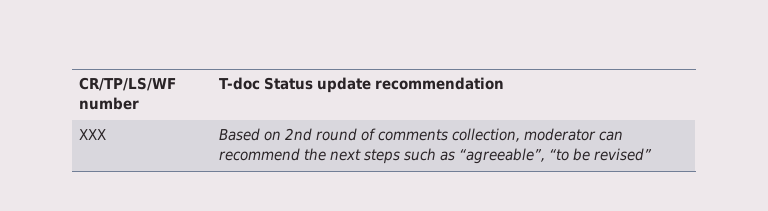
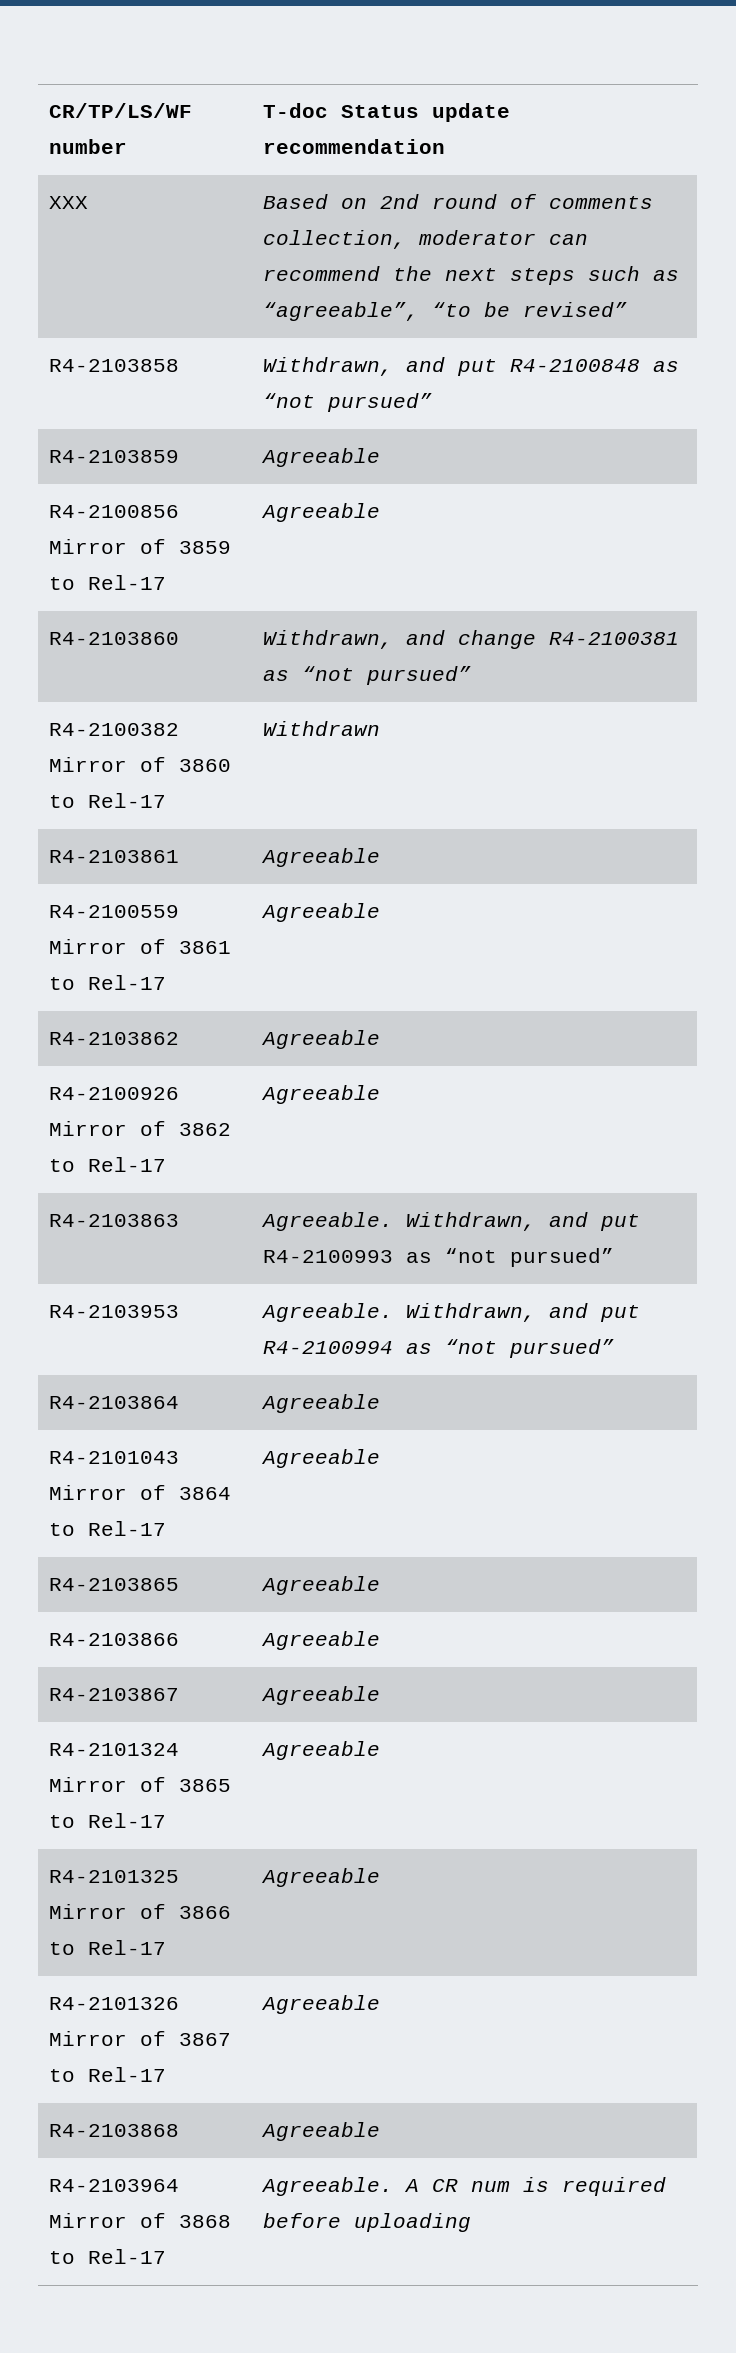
+ R4-2103858 | Withdrawn, and put R4-2100848 as “not pursued”
+ R4-2103859 | Agreeable
+ R4-2100856 Mirror of 3859 to Rel-17 | Agreeable
+ R4-2103860 | Withdrawn, and change R4-2100381 as “not pursued”
+ R4-2100382 Mirror of 3860 to Rel-17 | Withdrawn
+ R4-2103861 | Agreeable
+ R4-2100559 Mirror of 3861 to Rel-17 | Agreeable
+ R4-2103862 | Agreeable
+ R4-2100926 Mirror of 3862 to Rel-17 | Agreeable
+ R4-2103863 | Agreeable. Withdrawn, and put R4-2100993 as “not pursued”
+ R4-2103953 | Agreeable. Withdrawn, and put R4-2100994 as “not pursued”
+ R4-2103864 | Agreeable
+ R4-2101043 Mirror of 3864 to Rel-17 | Agreeable
+ R4-2103865 | Agreeable
+ R4-2103866 | Agreeable
+ R4-2103867 | Agreeable
+ R4-2101324 Mirror of 3865 to Rel-17 | Agreeable
+ R4-2101325 Mirror of 3866 to Rel-17 | Agreeable
+ R4-2101326 Mirror of 3867 to Rel-17 | Agreeable
+ R4-2103868 | Agreeable
+ R4-2103964 Mirror of 3868 to Rel-17 | Agreeable. A CR num is required before uploading

